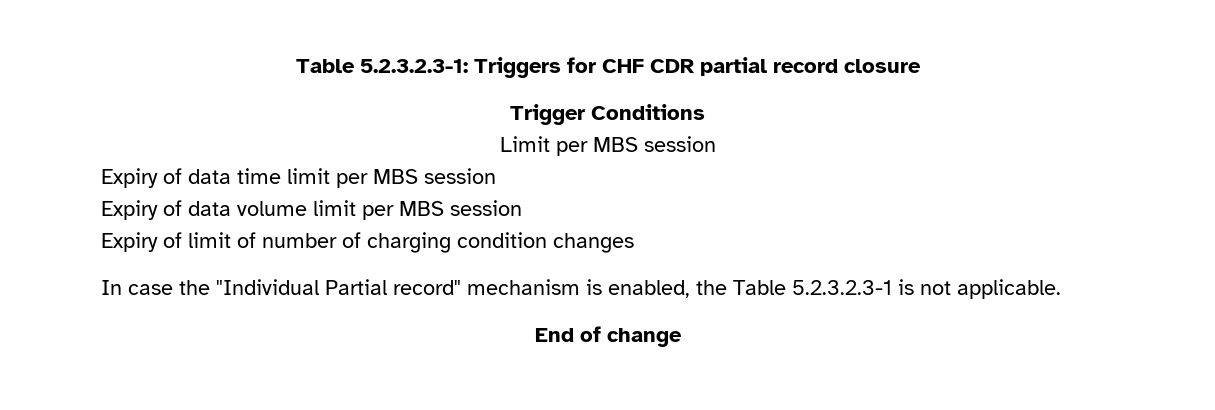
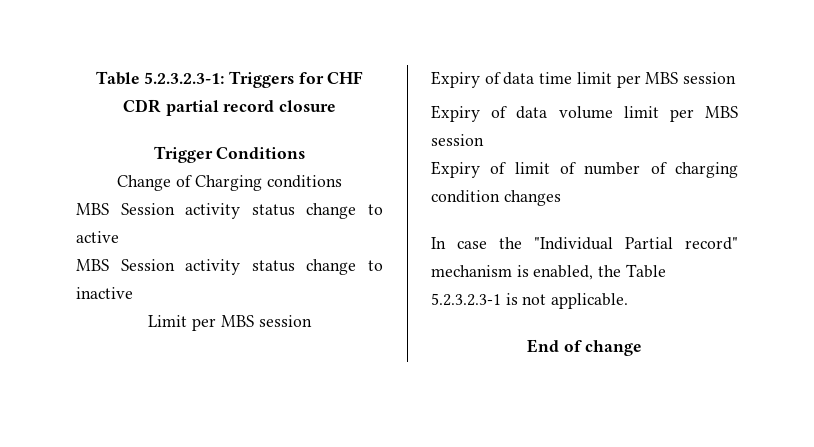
+ Change of Charging conditions
+ MBS Session activity status change to active
+ MBS Session activity status change to inactive

